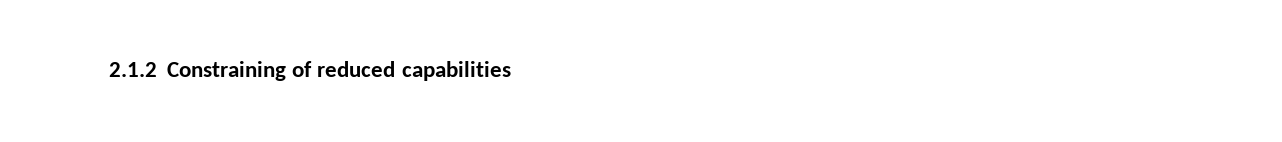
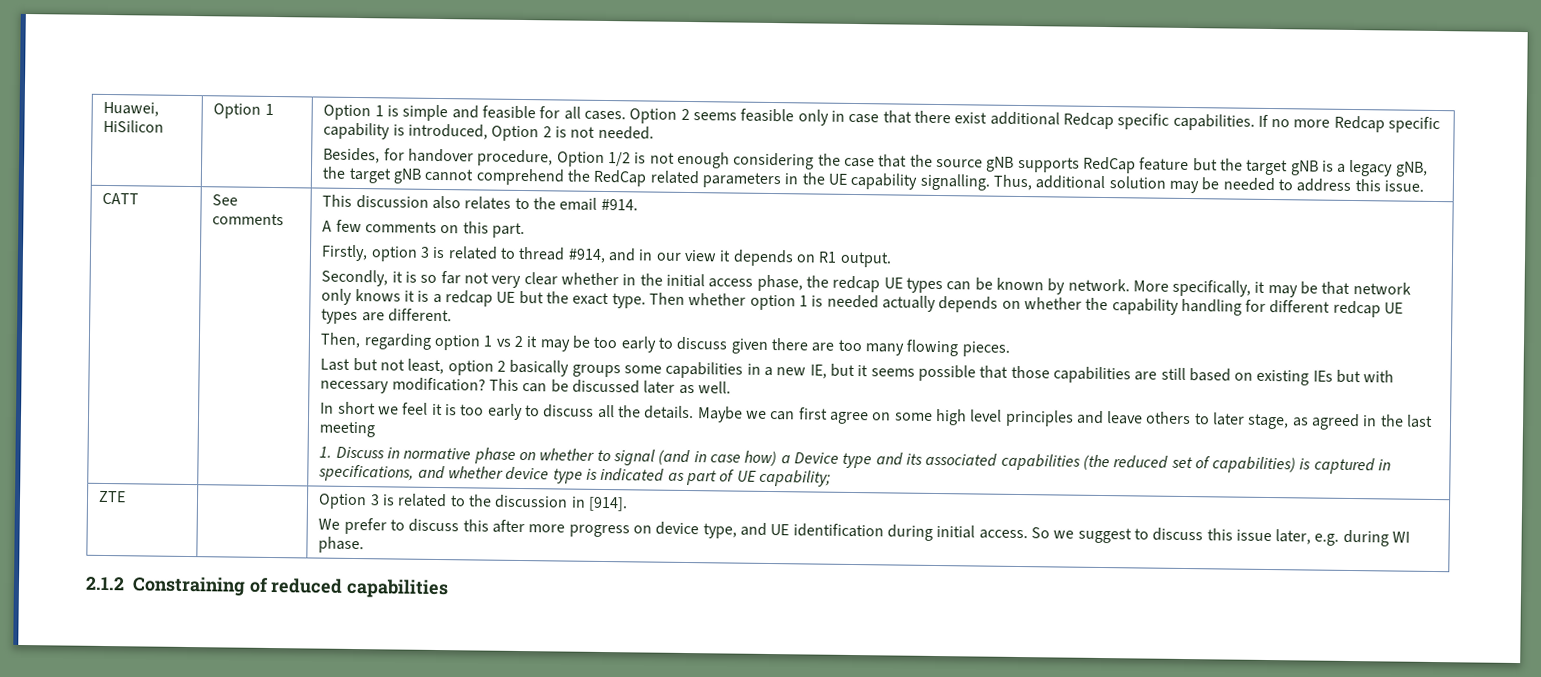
+ Huawei, HiSilicon | Option 1 | Option 1 is simple and feasible for all cases. Option 2 seems feasible only in case that there exist additional Redcap specific capabilities. If no more Redcap specific capability is introduced, Option 2 is not needed.
+ Besides, for handover procedure, Option 1/2 is not enough considering the case that the source gNB supports RedCap feature but the target gNB is a legacy gNB, the target gNB cannot comprehend the RedCap related parameters in the UE capability signalling. Thus, additional solution may be needed to address this issue.
+ CATT | See comments | This discussion also relates to the email #914.
+ A few comments on this part.
+ Firstly, option 3 is related to thread #914, and in our view it depends on R1 output.
+ Secondly, it is so far not very clear whether in the initial access phase, the redcap UE types can be known by network. More specifically, it may be that network only knows it is a redcap UE but the exact type. Then whether option 1 is needed actually depends on whether the capability handling for different redcap UE types are different.
+ Then, regarding option 1 vs 2 it may be too early to discuss given there are too many flowing pieces.
+ Last but not least, option 2 basically groups some capabilities in a new IE, but it seems possible that those capabilities are still based on existing IEs but with necessary modification? This can be discussed later as well.
+ In short we feel it is too early to discuss all the details. Maybe we can first agree on some high level principles and leave others to later stage, as agreed in the last meeting
+ 1. Discuss in normative phase on whether to signal (and in case how) a Device type and its associated capabilities (the reduced set of capabilities) is captured in specifications, and whether device type is indicated as part of UE capability;
+ ZTE | | Option 3 is related to the discussion in [914].
+ We prefer to discuss this after more progress on device type, and UE identification during initial access. So we suggest to discuss this issue later, e.g. during WI phase.

